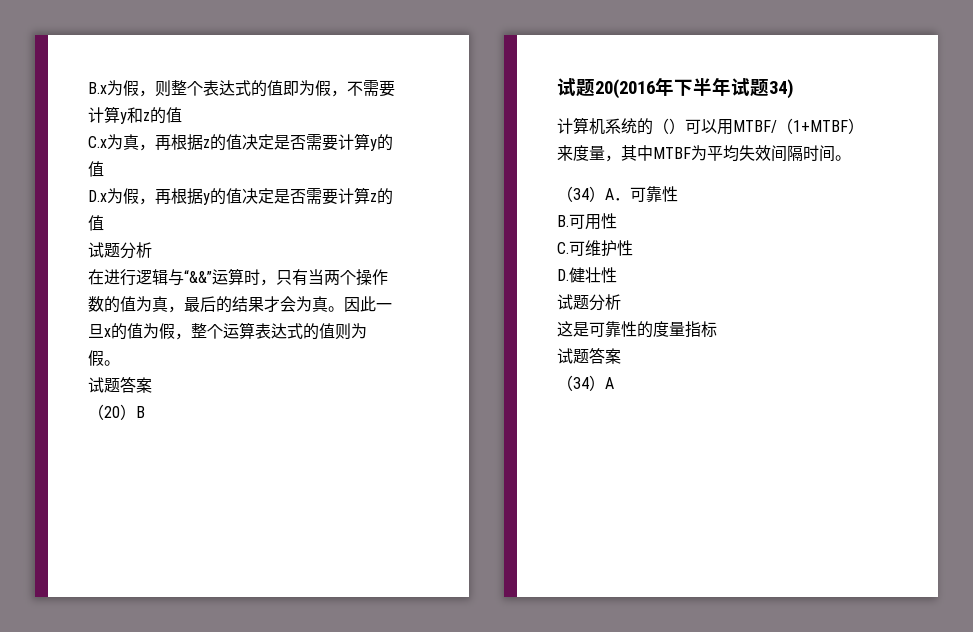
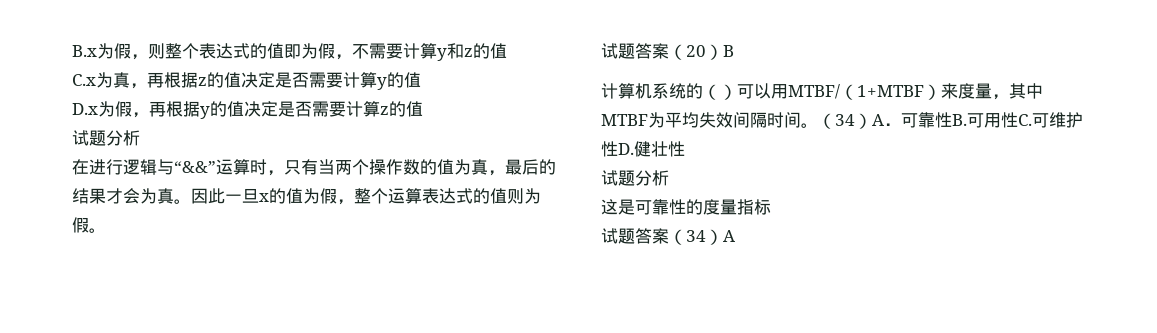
  因此一旦x的值为假，整个运算表达式的值则为假。
- 试题答案
- （20）B
+ 试题答案（20）B
- 试题20(2016年下半年试题34)
- 计算机系统的（）可以用MTBF/（1+MTBF）来度量，其中MTBF为平均失效间隔时间。
- （34）A．可靠性
- B.可用性
- C.可维护性
- D.健壮性
+ 计算机系统的（）可以用MTBF/（1+MTBF）来度量，其中MTBF为平均失效间隔时间。（34）A．可靠性B.可用性C.可维护性D.健壮性
  这是可靠性的度量指标
- 试题答案
- （34）A
+ 试题答案（34）A

